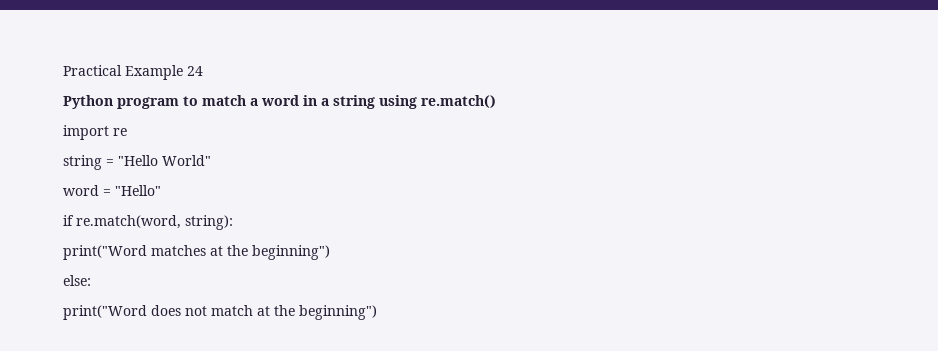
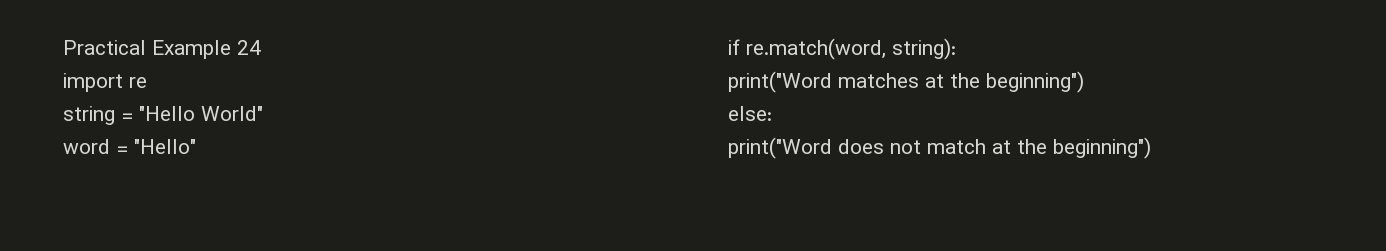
- Python program to match a word in a string using re.match()

